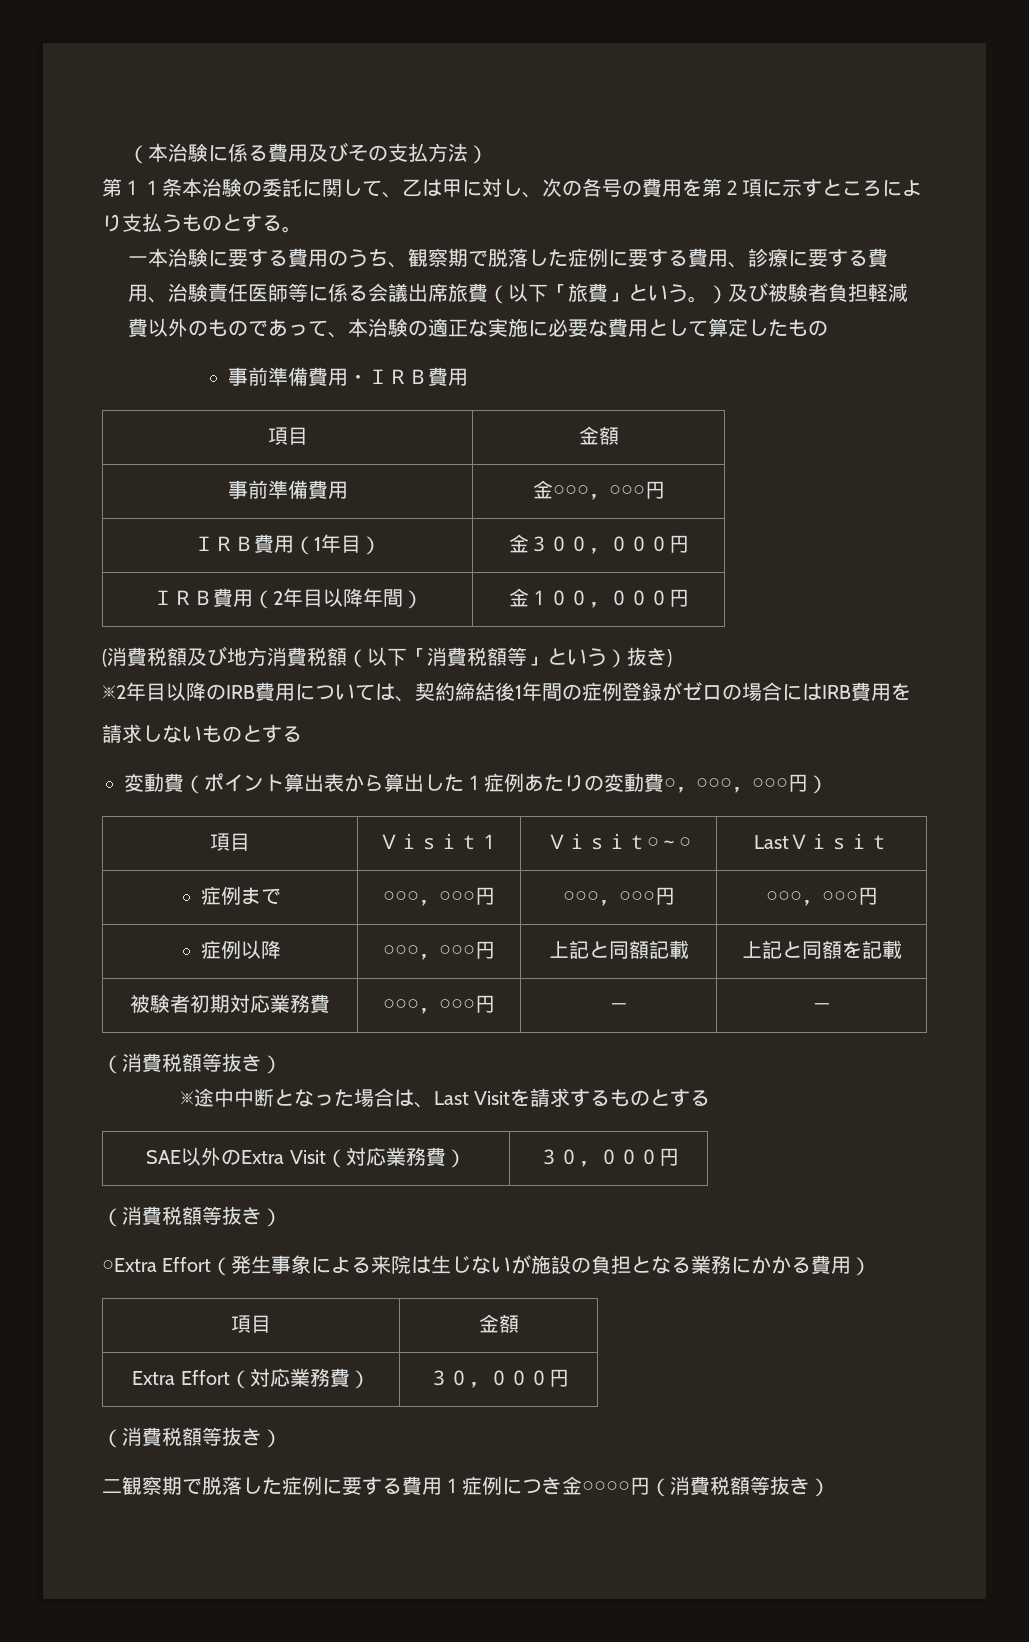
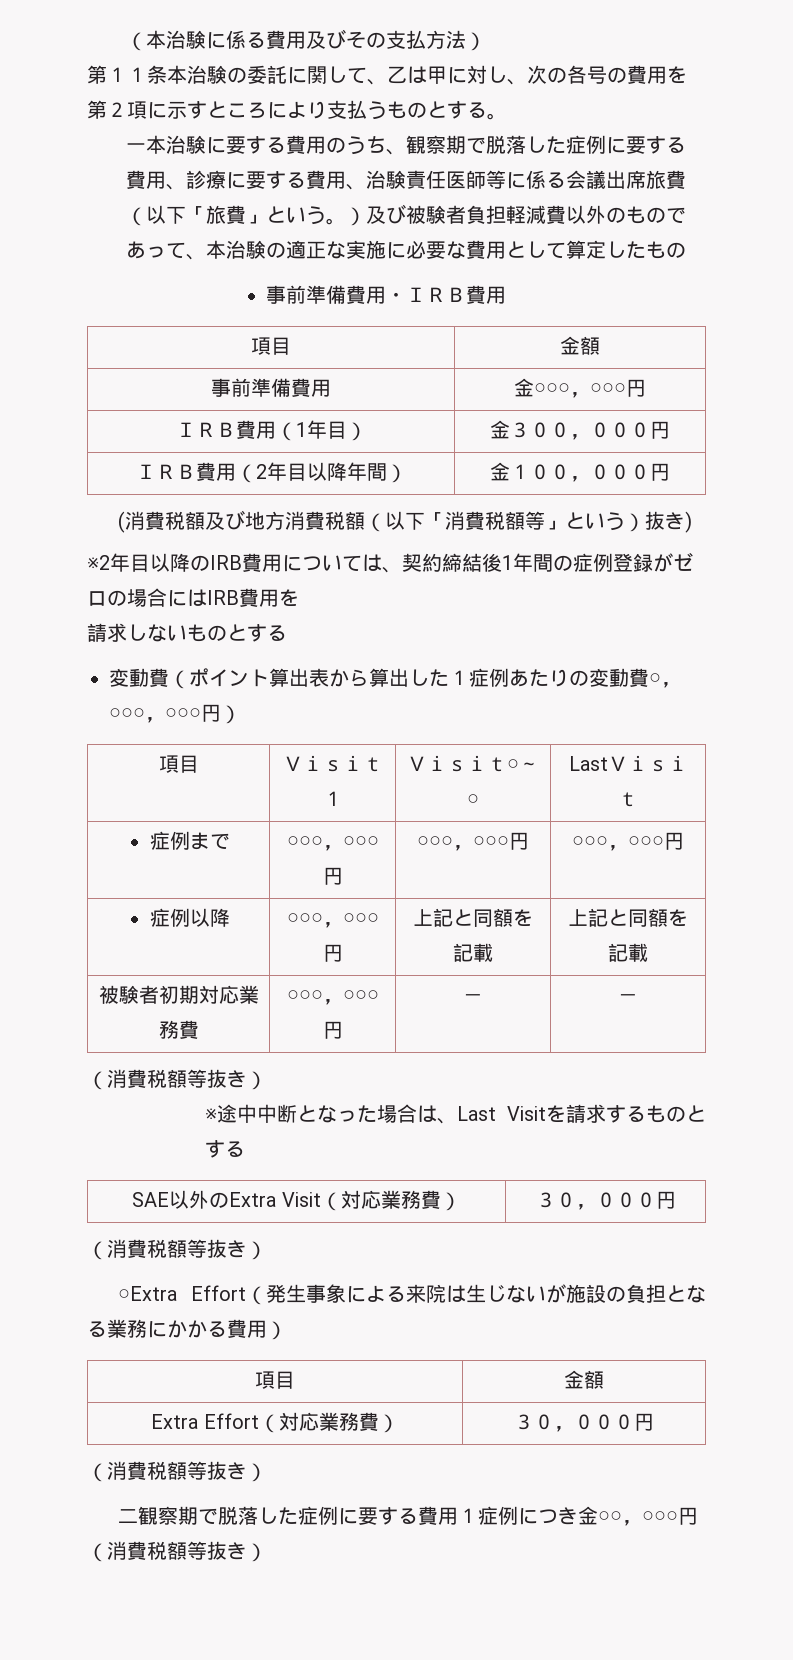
- 症例以降 | ○○○，○○○円 | 上記と同額記載 | 上記と同額を記載
+ 症例以降 | ○○○，○○○円 | 上記と同額を記載 | 上記と同額を記載
- 二観察期で脱落した症例に要する費用１症例につき金○○○○円（消費税額等抜き）
+ 二観察期で脱落した症例に要する費用１症例につき金○○，○○○円（消費税額等抜き）

